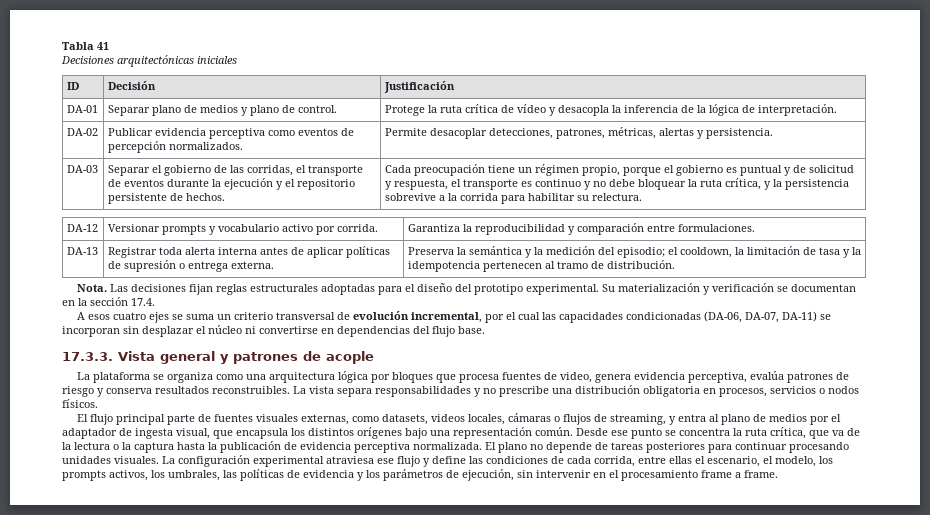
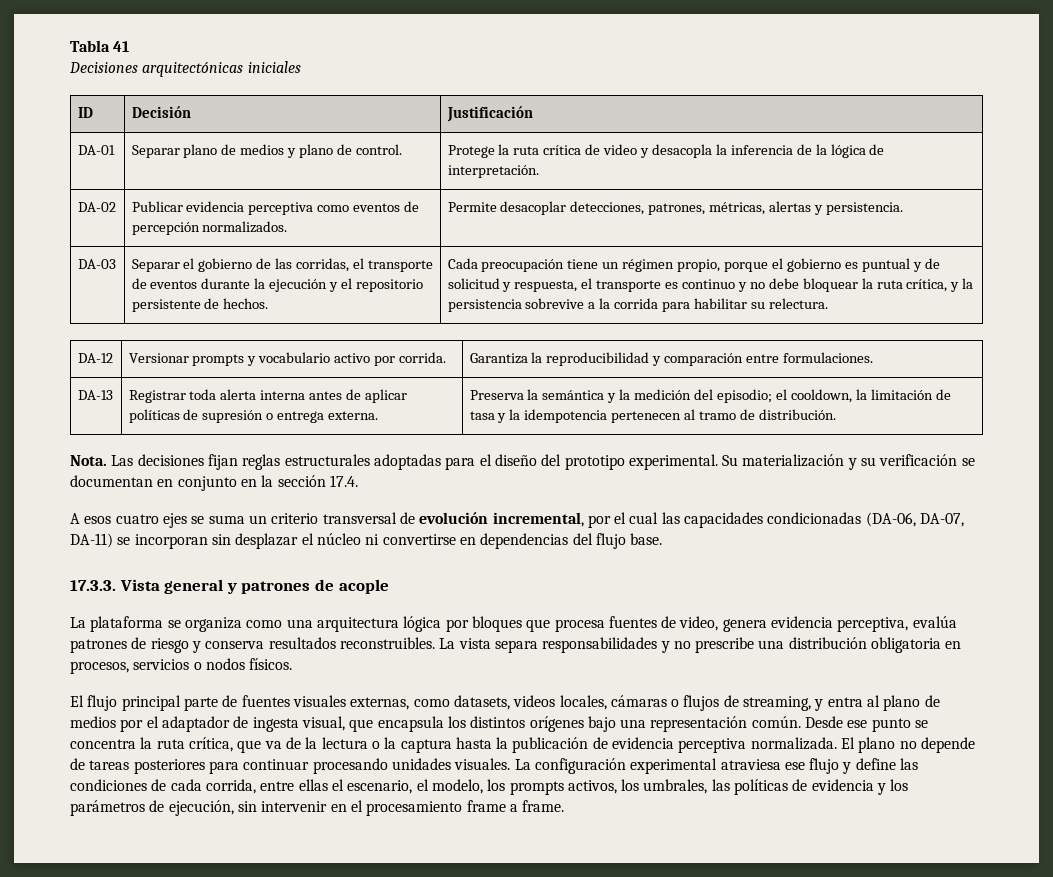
- DA-01 | Separar plano de medios y plano de control. | Protege la ruta crítica de vídeo y desacopla la inferencia de la lógica de interpretación.
+ DA-01 | Separar plano de medios y plano de control. | Protege la ruta crítica de video y desacopla la inferencia de la lógica de interpretación.
- Su materialización y verificación se documentan en la sección 17.4.
+ Su materialización y su verificación se documentan en conjunto en la sección 17.4.

